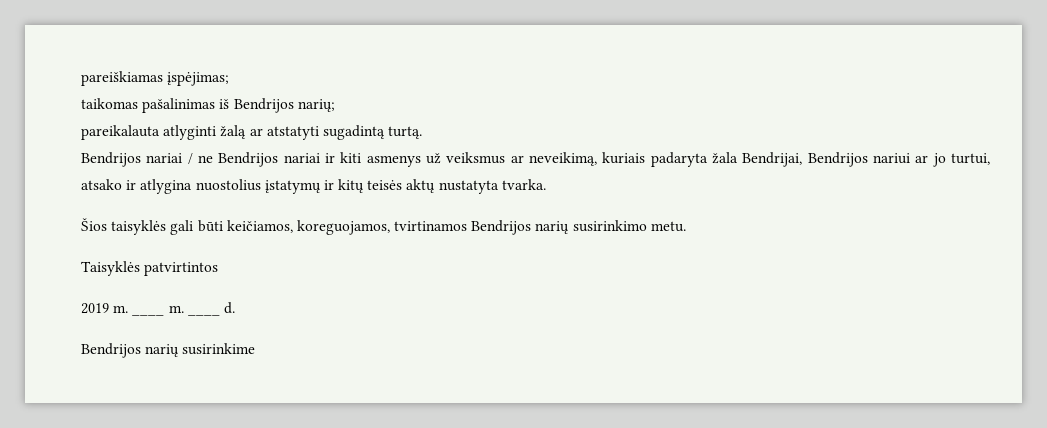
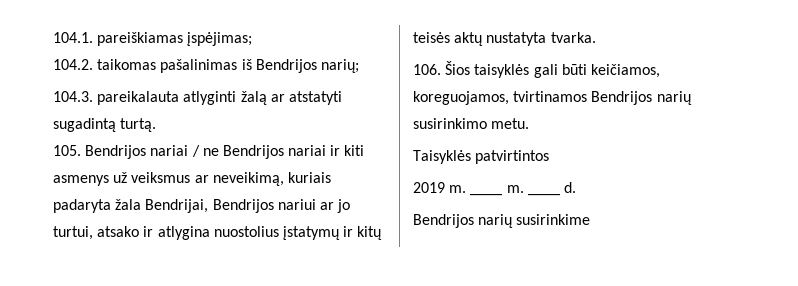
- pareiškiamas įspėjimas;
+ 104.1. pareiškiamas įspėjimas;
- taikomas pašalinimas iš Bendrijos narių;
+ 104.2. taikomas pašalinimas iš Bendrijos narių;
- pareikalauta atlyginti žalą ar atstatyti sugadintą turtą.
+ 104.3. pareikalauta atlyginti žalą ar atstatyti sugadintą turtą.
- Bendrijos nariai / ne Bendrijos nariai ir kiti asmenys už veiksmus ar neveikimą, kuriais padaryta žala Bendrijai, Bendrijos nariui ar jo turtui, atsako ir atlygina nuostolius įstatymų ir kitų teisės aktų nustatyta tvarka.
+ 105. Bendrijos nariai / ne Bendrijos nariai ir kiti asmenys už veiksmus ar neveikimą, kuriais padaryta žala Bendrijai, Bendrijos nariui ar jo turtui, atsako ir atlygina nuostolius įstatymų ir kitų teisės aktų nustatyta tvarka.
- Šios taisyklės gali būti keičiamos, koreguojamos, tvirtinamos Bendrijos narių susirinkimo metu.
+ 106. Šios taisyklės gali būti keičiamos, koreguojamos, tvirtinamos Bendrijos narių susirinkimo metu.

